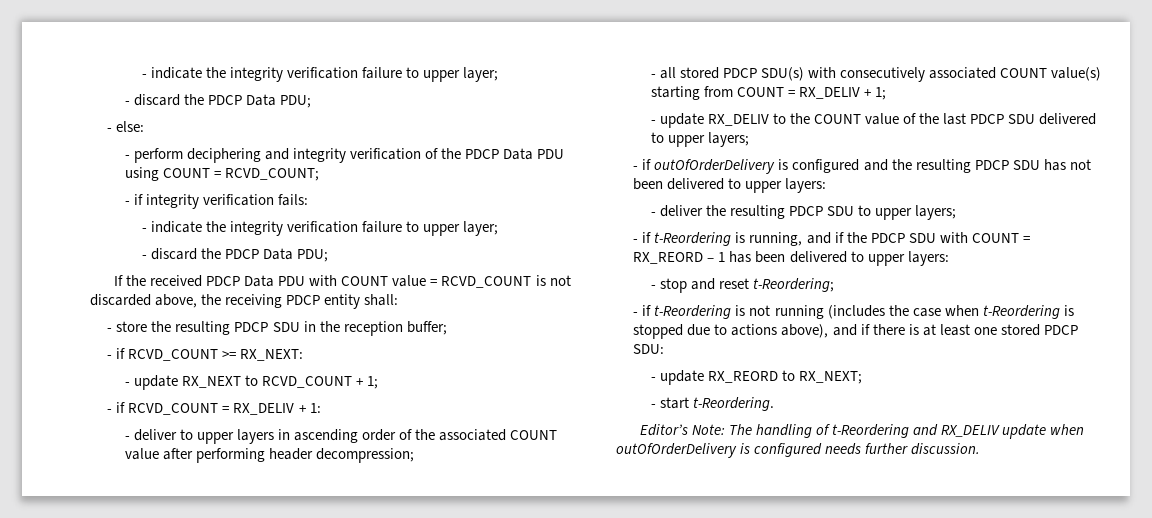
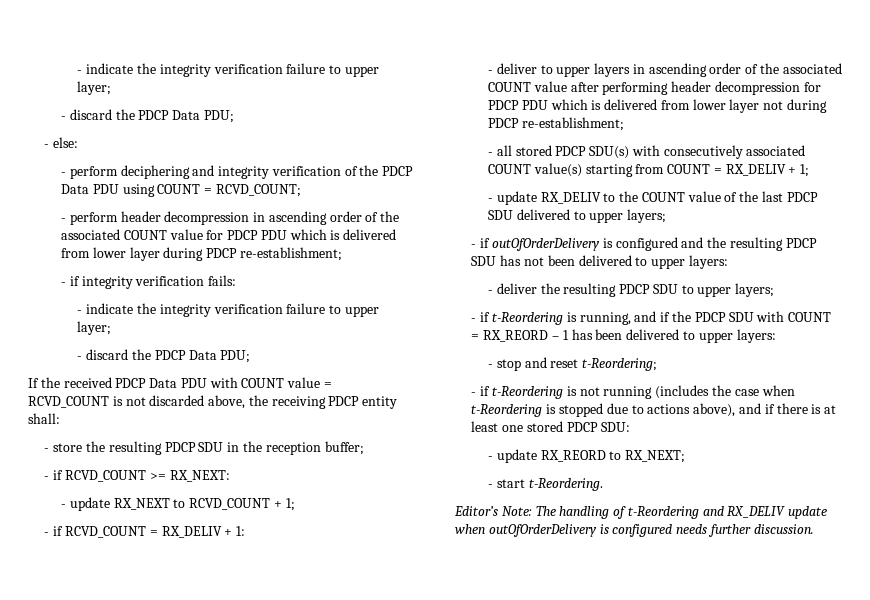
+ - perform header decompression in ascending order of the associated COUNT value for PDCP PDU which is delivered from lower layer during PDCP re-establishment;
- - deliver to upper layers in ascending order of the associated COUNT value after performing header decompression;
+ - deliver to upper layers in ascending order of the associated COUNT value after performing header decompression for PDCP PDU which is delivered from lower layer not during PDCP re-establishment;

